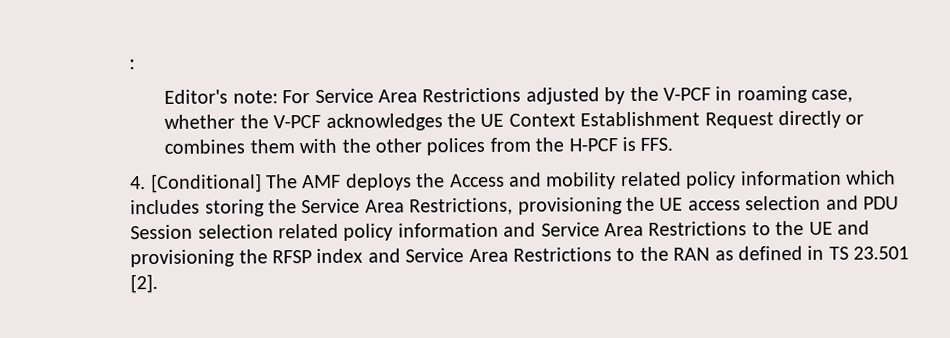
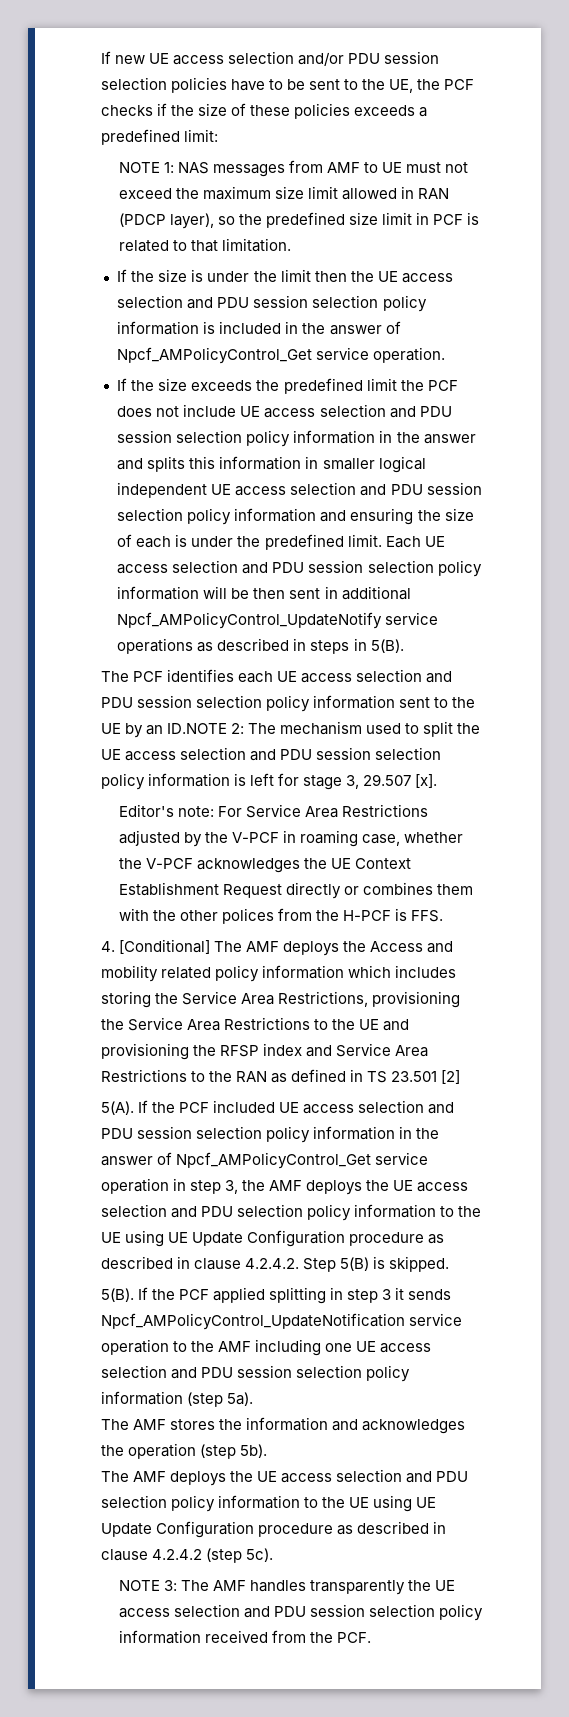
- :
+ If new UE access selection and/or PDU session selection policies have to be sent to the UE, the PCF checks if the size of these policies exceeds a predefined limit:
+ NOTE 1: NAS messages from AMF to UE must not exceed the maximum size limit allowed in RAN (PDCP layer), so the predefined size limit in PCF is related to that limitation.
+ If the size is under the limit then the UE access selection and PDU session selection policy information is included in the answer of Npcf_AMPolicyControl_Get service operation.
+ If the size exceeds the predefined limit the PCF does not include UE access selection and PDU session selection policy information in the answer and splits this information in smaller logical independent UE access selection and PDU session selection policy information and ensuring the size of each is under the predefined limit. Each UE access selection and PDU session selection policy information will be then sent in additional Npcf_AMPolicyControl_UpdateNotify service operations as described in steps in 5(B).
+ The PCF identifies each UE access selection and PDU session selection policy information sent to the UE by an ID.NOTE 2: The mechanism used to split the UE access selection and PDU session selection policy information is left for stage 3, 29.507 [x].
- 4. [Conditional] The AMF deploys the Access and mobility related policy information which includes storing the Service Area Restrictions, provisioning the UE access selection and PDU Session selection related policy information and Service Area Restrictions to the UE and provisioning the RFSP index and Service Area Restrictions to the RAN as defined in TS 23.501 [2].
+ 4. [Conditional] The AMF deploys the Access and mobility related policy information which includes storing the Service Area Restrictions, provisioning the Service Area Restrictions to the UE and provisioning the RFSP index and Service Area Restrictions to the RAN as defined in TS 23.501 [2]
+ 5(A). If the PCF included UE access selection and PDU session selection policy information in the answer of Npcf_AMPolicyControl_Get service operation in step 3, the AMF deploys the UE access selection and PDU selection policy information to the UE using UE Update Configuration procedure as described in clause 4.2.4.2. Step 5(B) is skipped.
+ 5(B). If the PCF applied splitting in step 3 it sends Npcf_AMPolicyControl_UpdateNotification service operation to the AMF including one UE access selection and PDU session selection policy information (step 5a).
+ The AMF stores the information and acknowledges the operation (step 5b).
+ The AMF deploys the UE access selection and PDU selection policy information to the UE using UE Update Configuration procedure as described in clause 4.2.4.2 (step 5c).
+ NOTE 3: The AMF handles transparently the UE access selection and PDU session selection policy information received from the PCF.

